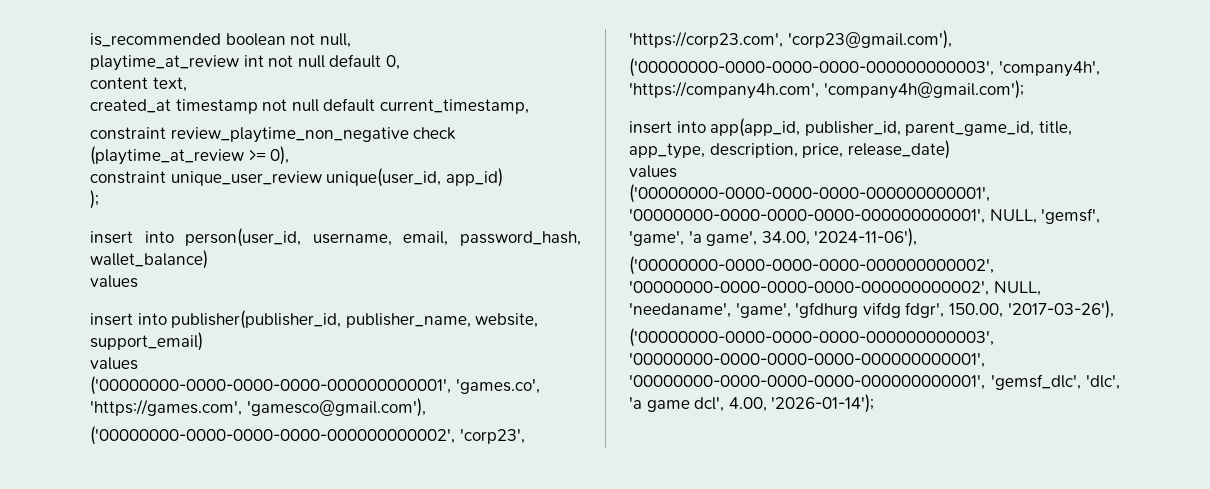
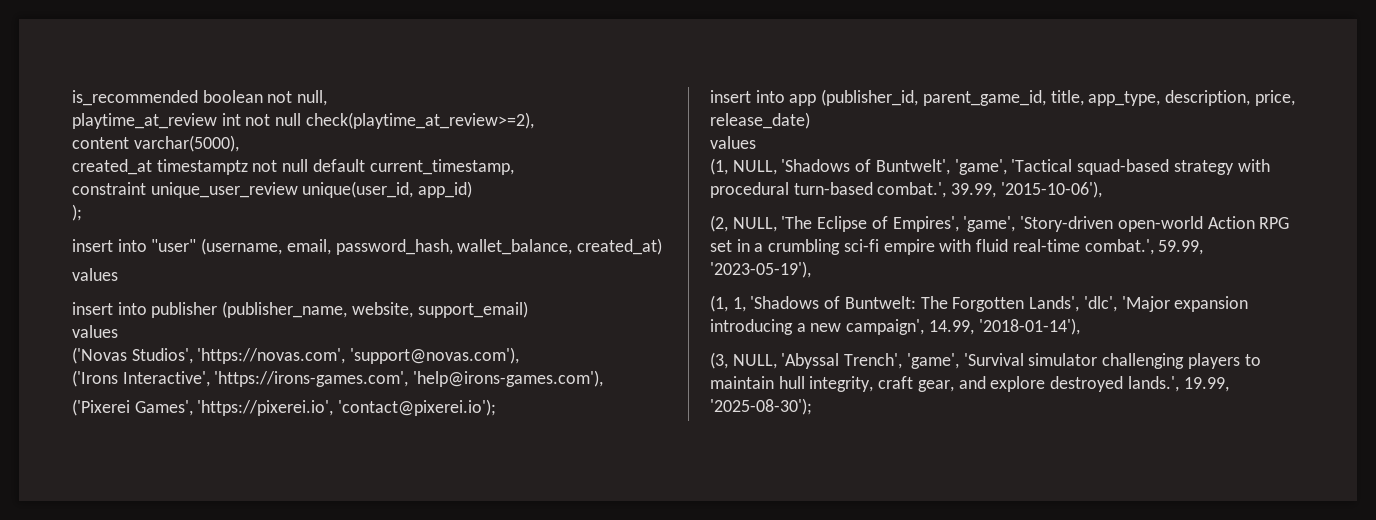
- playtime_at_review int not null default 0,
+ playtime_at_review int not null check(playtime_at_review>=2),
- content text,
+ content varchar(5000),
- created_at timestamp not null default current_timestamp,
+ created_at timestamptz not null default current_timestamp,
- constraint review_playtime_non_negative check (playtime_at_review >= 0),
- insert into person(user_id, username, email, password_hash, wallet_balance)
+ insert into "user" (username, email, password_hash, wallet_balance, created_at)
- insert into publisher(publisher_id, publisher_name, website, support_email)
+ insert into publisher (publisher_name, website, support_email)
- ('00000000-0000-0000-0000-000000000001', 'games.co', 'https://games.com', 'gamesco@gmail.com'),
- ('00000000-0000-0000-0000-000000000002', 'corp23', 'https://corp23.com', 'corp23@gmail.com'),
- ('00000000-0000-0000-0000-000000000003', 'company4h', 'https://company4h.com', 'company4h@gmail.com');
- insert into app(app_id, publisher_id, parent_game_id, title, app_type, description, price, release_date)
+ ('Novas Studios', 'https://novas.com', 'support@novas.com'),
+ ('Irons Interactive', 'https://irons-games.com', 'help@irons-games.com'),
+ ('Pixerei Games', 'https://pixerei.io', 'contact@pixerei.io');
+ insert into app (publisher_id, parent_game_id, title, app_type, description, price, release_date)
- ('00000000-0000-0000-0000-000000000001', '00000000-0000-0000-0000-000000000001', NULL, 'gemsf', 'game', 'a game', 34.00, '2024-11-06'),
- ('00000000-0000-0000-0000-000000000002', '00000000-0000-0000-0000-000000000002', NULL, 'needaname', 'game', 'gfdhurg vifdg fdgr', 150.00, '2017-03-26'),
- ('00000000-0000-0000-0000-000000000003', '00000000-0000-0000-0000-000000000001', '00000000-0000-0000-0000-000000000001', 'gemsf_dlc', 'dlc', 'a game dcl', 4.00, '2026-01-14');
+ (1, NULL, 'Shadows of Buntwelt', 'game', 'Tactical squad-based strategy with procedural turn-based combat.', 39.99, '2015-10-06'),
+ (2, NULL, 'The Eclipse of Empires', 'game', 'Story-driven open-world Action RPG set in a crumbling sci-fi empire with fluid real-time combat.', 59.99, '2023-05-19'),
+ (1, 1, 'Shadows of Buntwelt: The Forgotten Lands', 'dlc', 'Major expansion introducing a new campaign', 14.99, '2018-01-14'),
+ (3, NULL, 'Abyssal Trench', 'game', 'Survival simulator challenging players to maintain hull integrity, craft gear, and explore destroyed lands.', 19.99, '2025-08-30');

